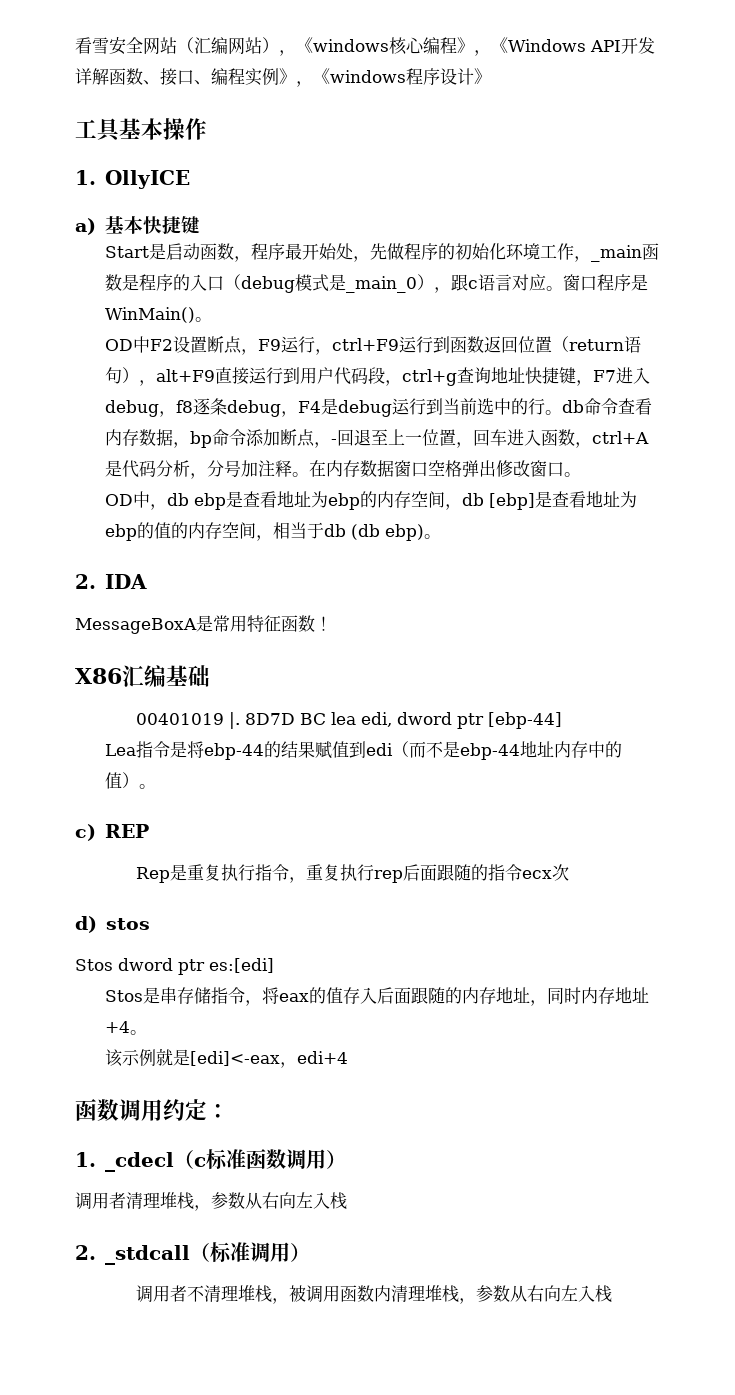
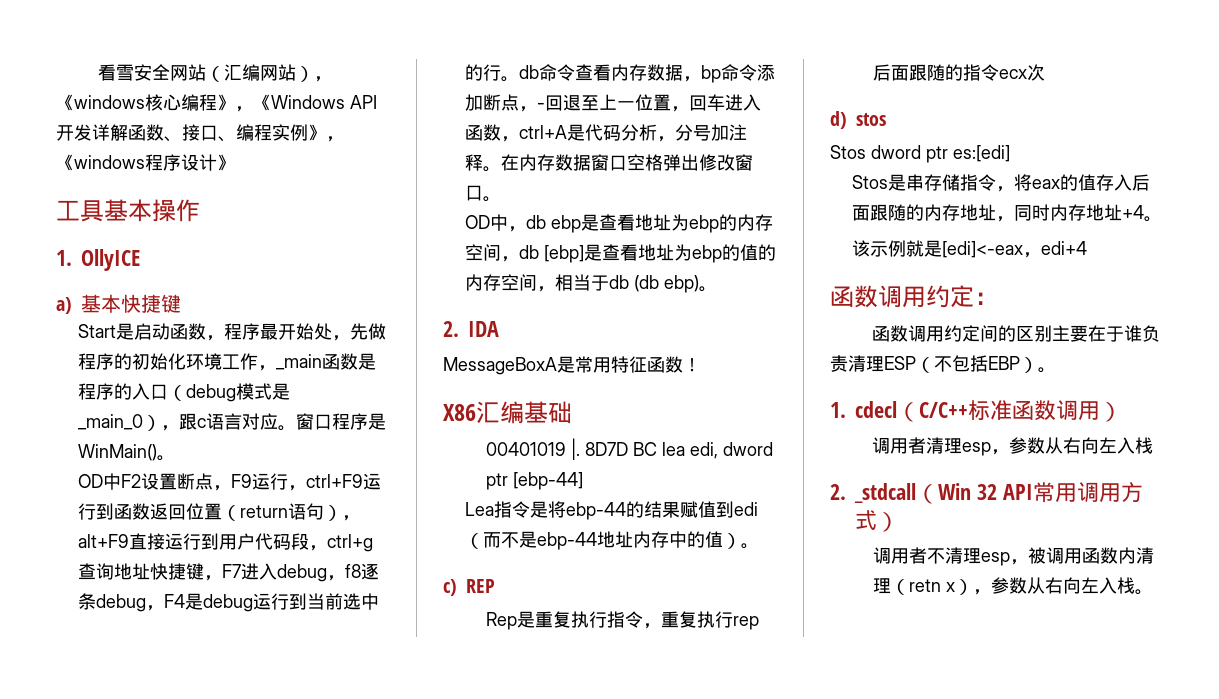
- 1. _cdecl（c标准函数调用）
+ 函数调用约定间的区别主要在于谁负责清理ESP（不包括EBP）。
+ 1. cdecl（C/C++标准函数调用）
- 调用者清理堆栈，参数从右向左入栈
+ 调用者清理esp，参数从右向左入栈
- 2. _stdcall（标准调用）
+ 2. _stdcall（Win 32 API常用调用方式）
- 调用者不清理堆栈，被调用函数内清理堆栈，参数从右向左入栈
+ 调用者不清理esp，被调用函数内清理（retn x），参数从右向左入栈。

